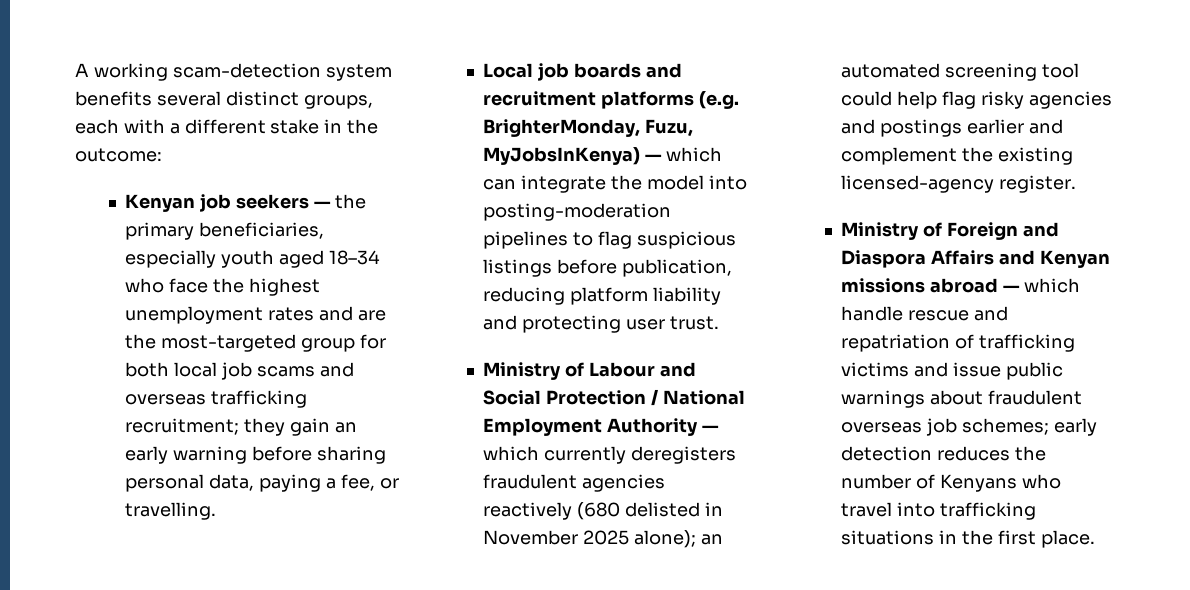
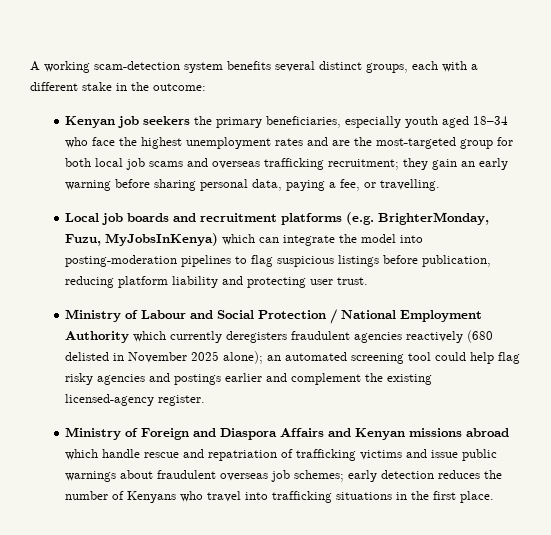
- Kenyan job seekers — the primary beneficiaries, especially youth aged 18–34 who face the highest unemployment rates and are the most-targeted group for both local job scams and overseas trafficking recruitment; they gain an early warning before sharing personal data, paying a fee, or travelling.
+ Kenyan job seekers the primary beneficiaries, especially youth aged 18–34 who face the highest unemployment rates and are the most-targeted group for both local job scams and overseas trafficking recruitment; they gain an early warning before sharing personal data, paying a fee, or travelling.
- Local job boards and recruitment platforms (e.g. BrighterMonday, Fuzu, MyJobsInKenya) — which can integrate the model into posting-moderation pipelines to flag suspicious listings before publication, reducing platform liability and protecting user trust.
+ Local job boards and recruitment platforms (e.g. BrighterMonday, Fuzu, MyJobsInKenya) which can integrate the model into posting-moderation pipelines to flag suspicious listings before publication, reducing platform liability and protecting user trust.
- Ministry of Labour and Social Protection / National Employment Authority — which currently deregisters fraudulent agencies reactively (680 delisted in November 2025 alone); an automated screening tool could help flag risky agencies and postings earlier and complement the existing licensed-agency register.
+ Ministry of Labour and Social Protection / National Employment Authority which currently deregisters fraudulent agencies reactively (680 delisted in November 2025 alone); an automated screening tool could help flag risky agencies and postings earlier and complement the existing licensed-agency register.
- Ministry of Foreign and Diaspora Affairs and Kenyan missions abroad — which handle rescue and repatriation of trafficking victims and issue public warnings about fraudulent overseas job schemes; early detection reduces the number of Kenyans who travel into trafficking situations in the first place.
+ Ministry of Foreign and Diaspora Affairs and Kenyan missions abroad which handle rescue and repatriation of trafficking victims and issue public warnings about fraudulent overseas job schemes; early detection reduces the number of Kenyans who travel into trafficking situations in the first place.

